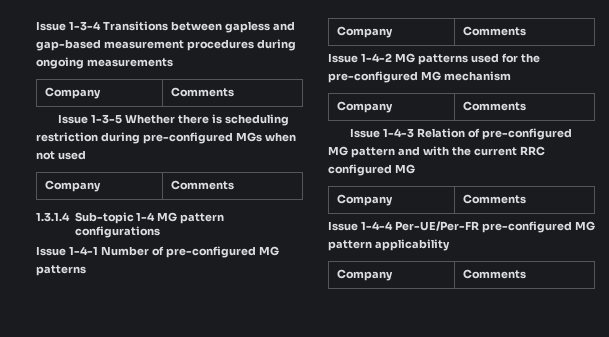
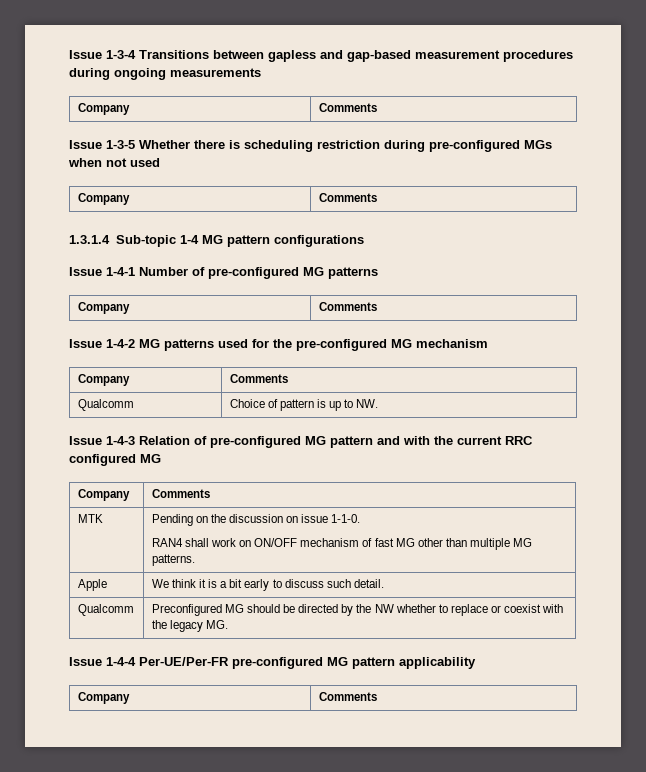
+ Qualcomm | Choice of pattern is up to NW.
+ MTK | Pending on the discussion on issue 1-1-0.
+ RAN4 shall work on ON/OFF mechanism of fast MG other than multiple MG patterns.
+ Apple | We think it is a bit early to discuss such detail.
+ Qualcomm | Preconfigured MG should be directed by the NW whether to replace or coexist with the legacy MG.

